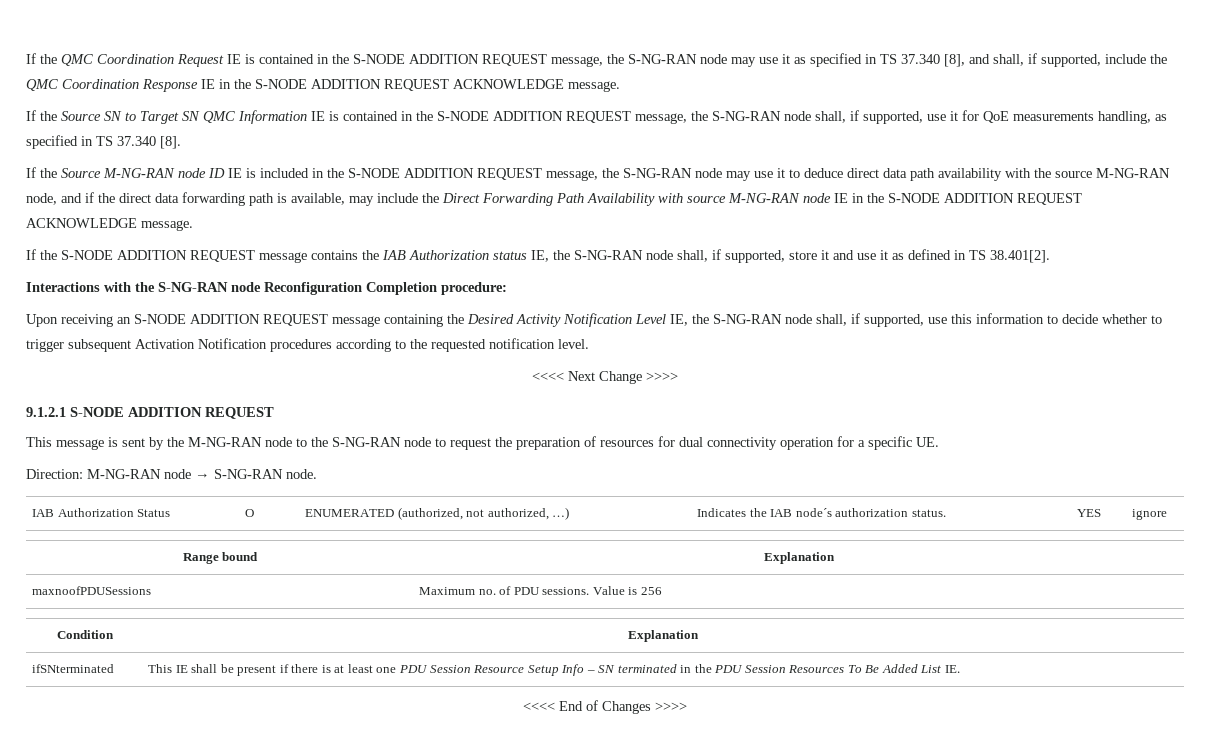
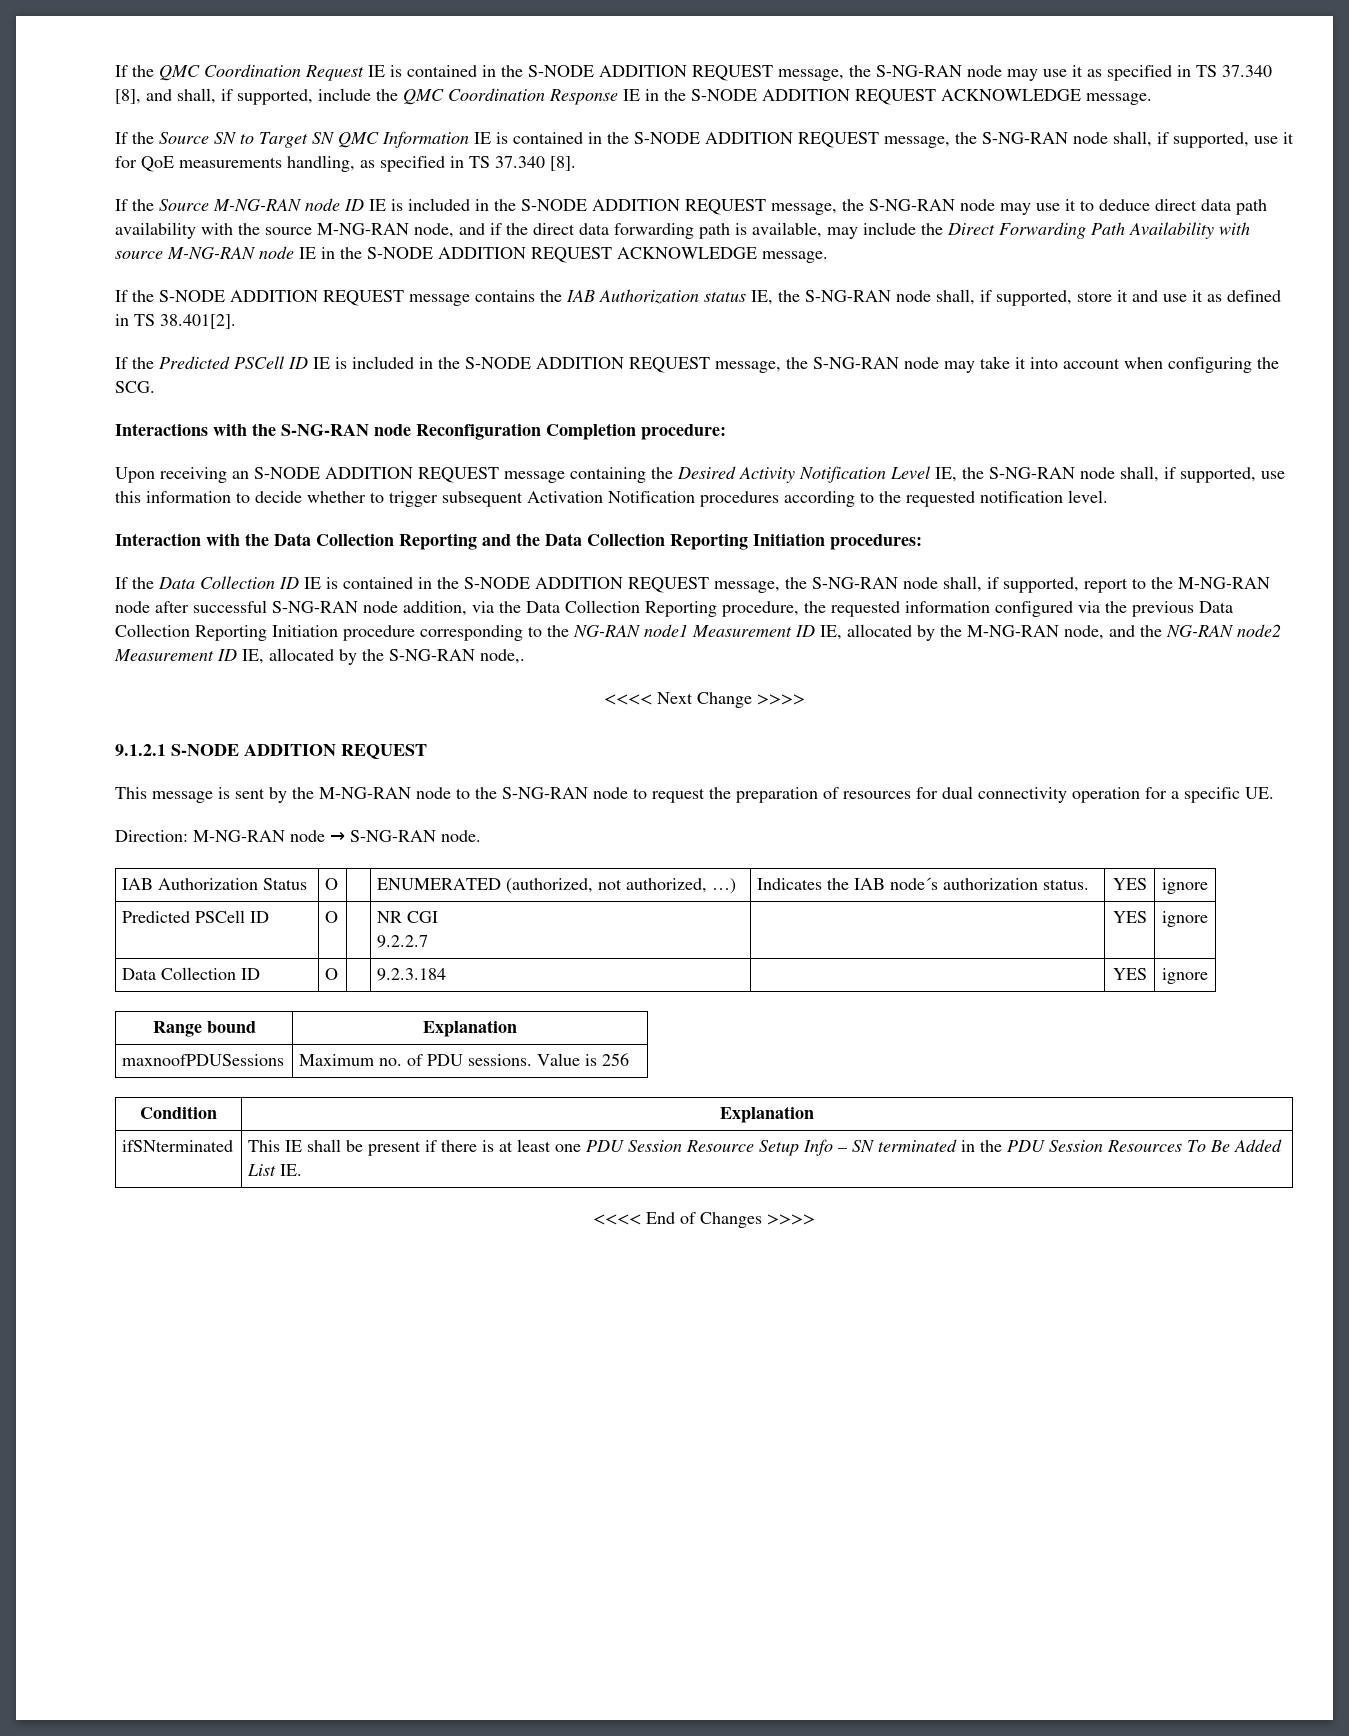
+ If the Predicted PSCell ID IE is included in the S-NODE ADDITION REQUEST message, the S-NG-RAN node may take it into account when configuring the SCG.
+ Interaction with the Data Collection Reporting and the Data Collection Reporting Initiation procedures:
+ If the Data Collection ID IE is contained in the S-NODE ADDITION REQUEST message, the S-NG-RAN node shall, if supported, report to the M-NG-RAN node after successful S-NG-RAN node addition, via the Data Collection Reporting procedure, the requested information configured via the previous Data Collection Reporting Initiation procedure corresponding to the NG-RAN node1 Measurement ID IE, allocated by the M-NG-RAN node, and the NG-RAN node2 Measurement ID IE, allocated by the S-NG-RAN node,.
+ Predicted PSCell ID | O | | NR CGI
+ 9.2.2.7 | | YES | ignore
+ Data Collection ID | O | | 9.2.3.184 | | YES | ignore

